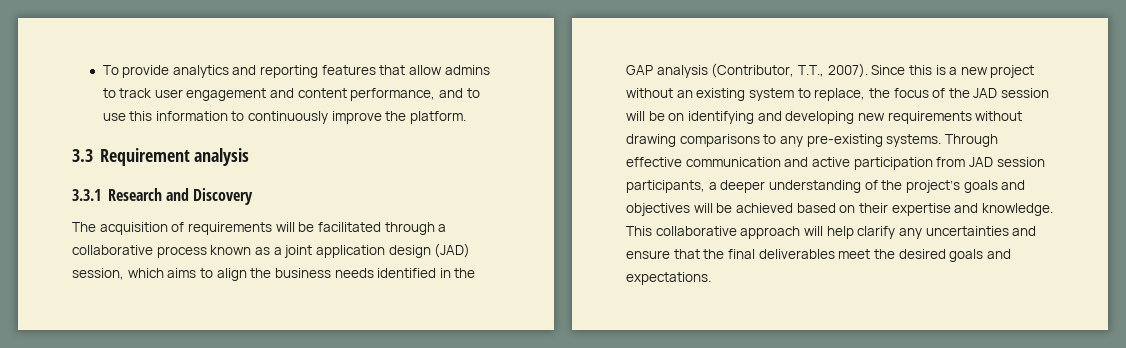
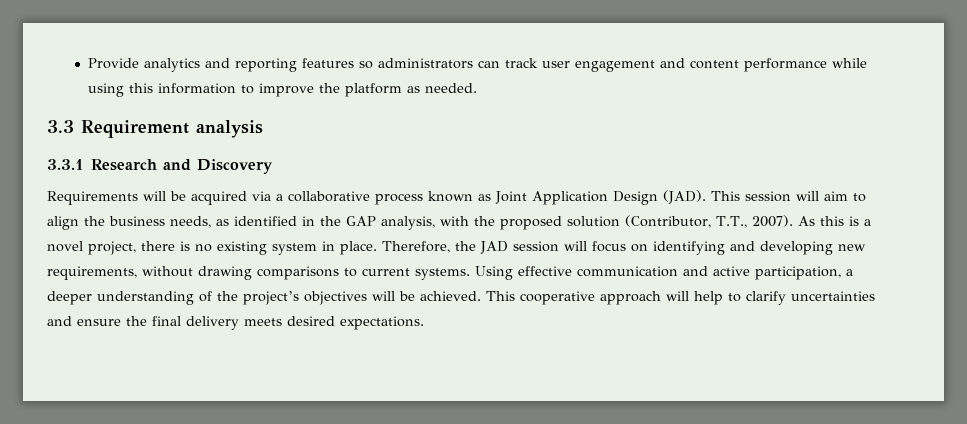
- To provide analytics and reporting features that allow admins to track user engagement and content performance, and to use this information to continuously improve the platform.
+ Provide analytics and reporting features so administrators can track user engagement and content performance while using this information to improve the platform as needed.
- The acquisition of requirements will be facilitated through a collaborative process known as a joint application design (JAD) session, which aims to align the business needs identified in the GAP analysis (Contributor, T.T., 2007).
+ Requirements will be acquired via a collaborative process known as Joint Application Design (JAD). This session will aim to align the business needs, as identified in the GAP analysis, with the proposed solution (Contributor, T.T., 2007).
- Since this is a new project without an existing system to replace, the focus of the JAD session will be on identifying and developing new requirements without drawing comparisons to any pre-existing systems. Through effective communication and active participation from JAD session participants, a deeper understanding of the project’s goals and objectives will be achieved based on their expertise and knowledge. This collaborative approach will help clarify any uncertainties and ensure that the final deliverables meet the desired goals and expectations.
+ As this is a novel project, there is no existing system in place. Therefore, the JAD session will focus on identifying and developing new requirements, without drawing comparisons to current systems. Using effective communication and active participation, a deeper understanding of the project’s objectives will be achieved. This cooperative approach will help to clarify uncertainties and ensure the final delivery meets desired expectations.

